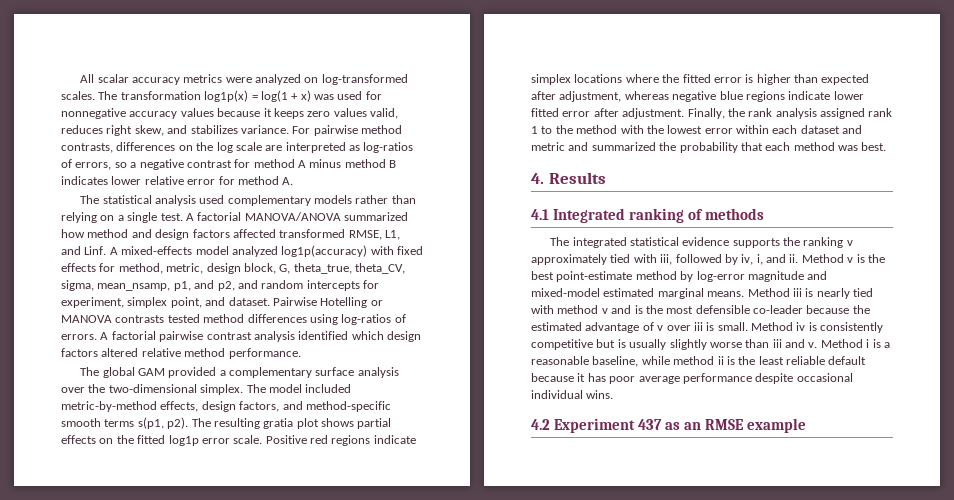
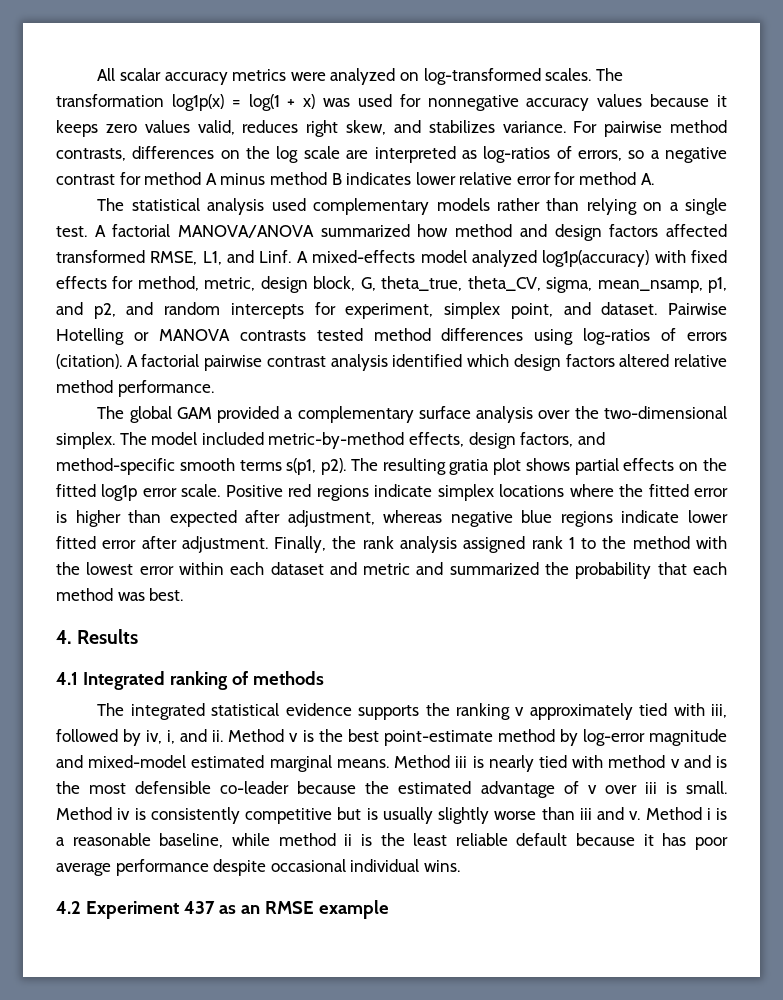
- Pairwise Hotelling or MANOVA contrasts tested method differences using log-ratios of errors.
+ Pairwise Hotelling or MANOVA contrasts tested method differences using log-ratios of errors (citation).

